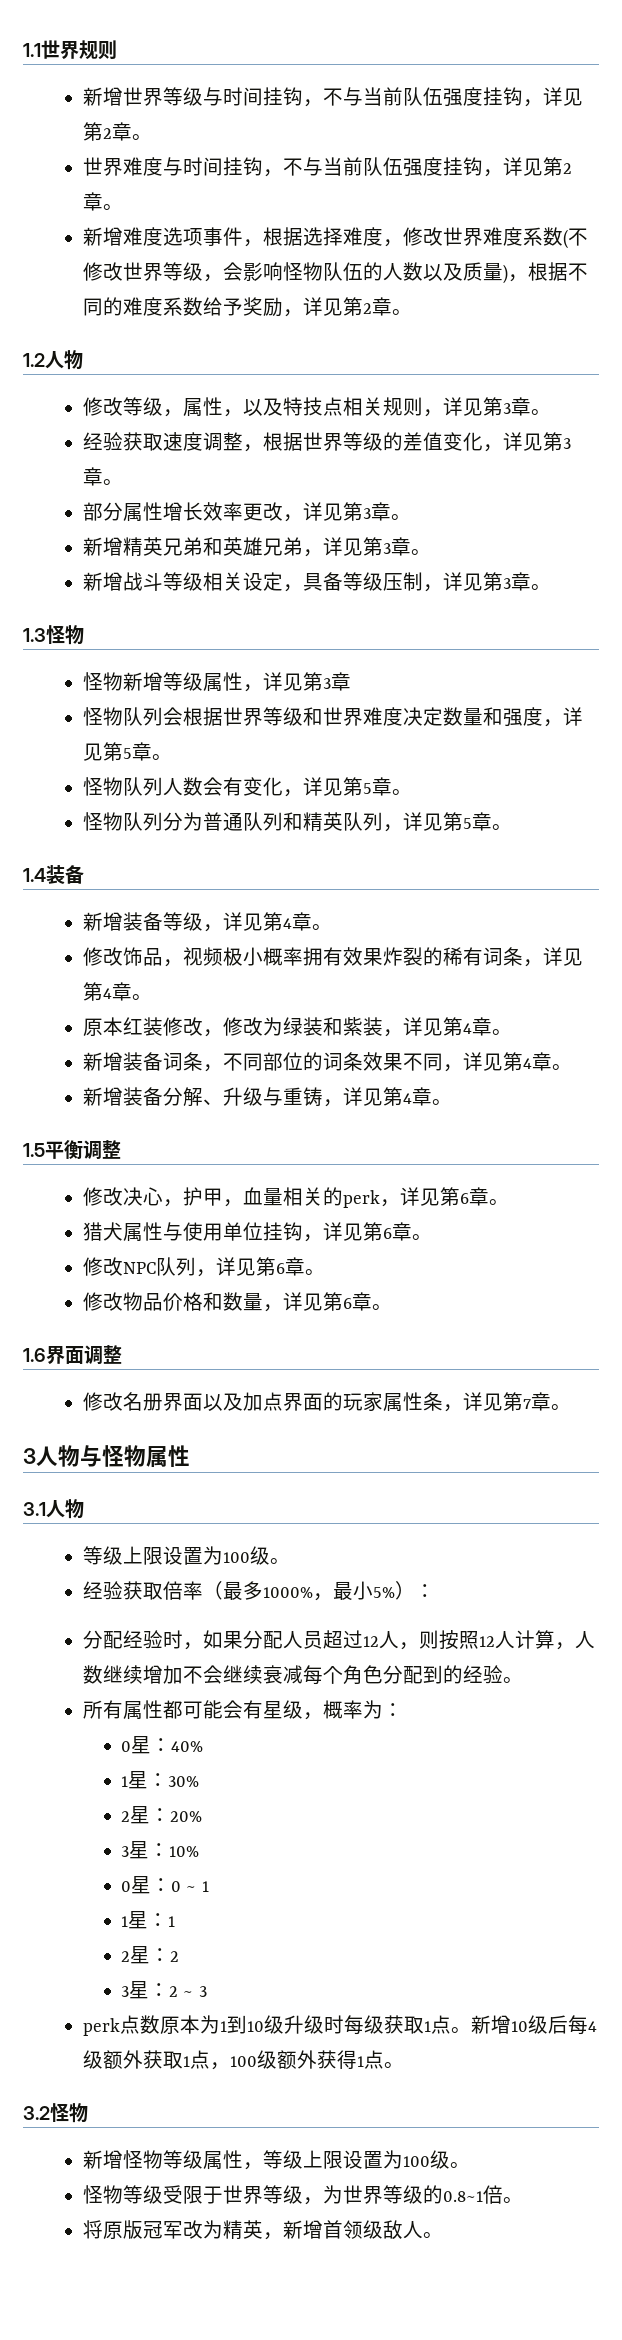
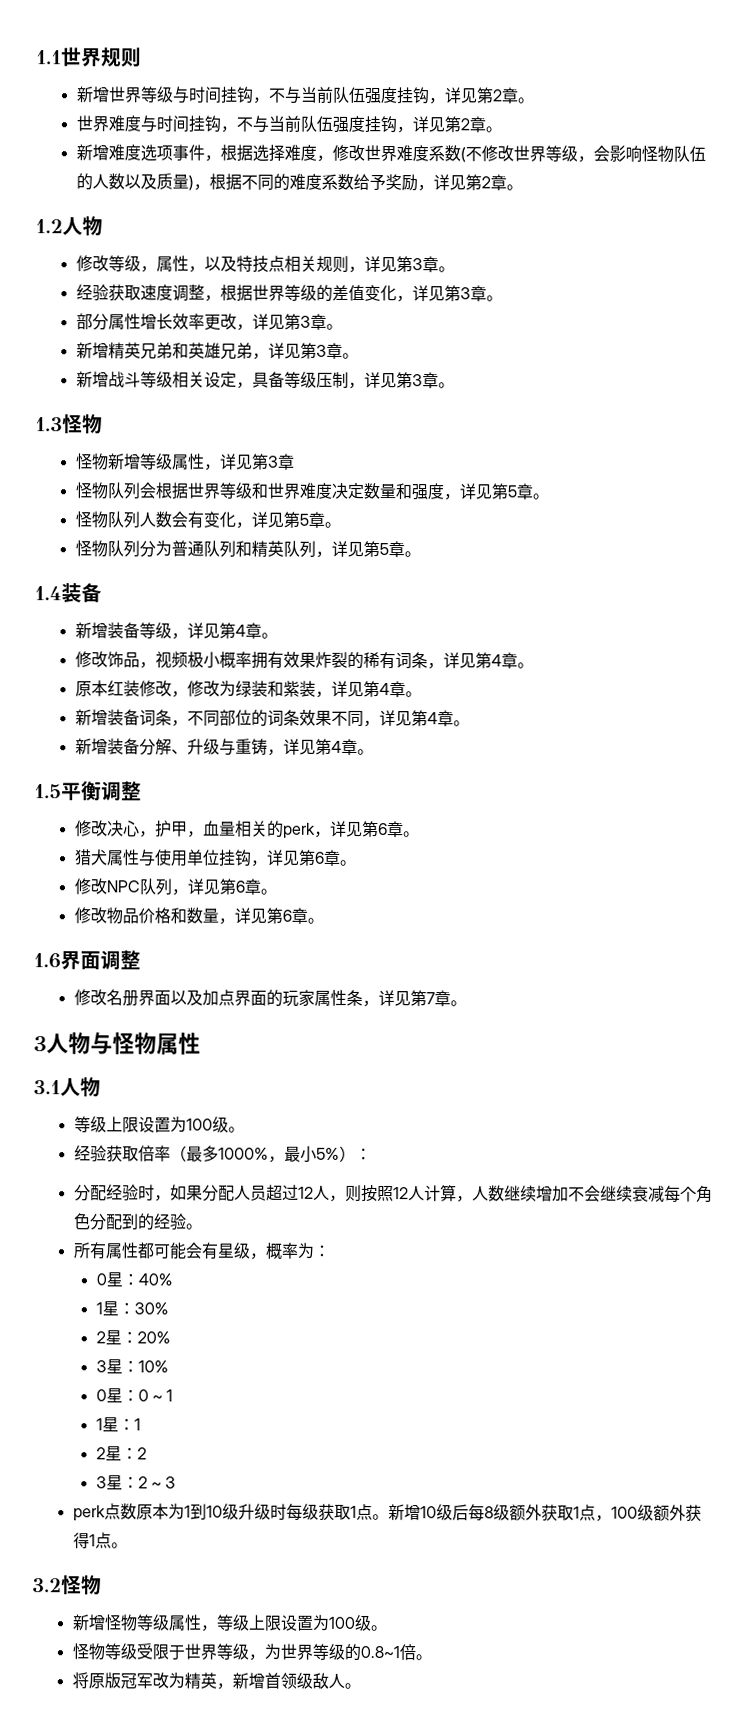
- 新增10级后每4级额外获取1点，100级额外获得1点。
+ 新增10级后每8级额外获取1点，100级额外获得1点。

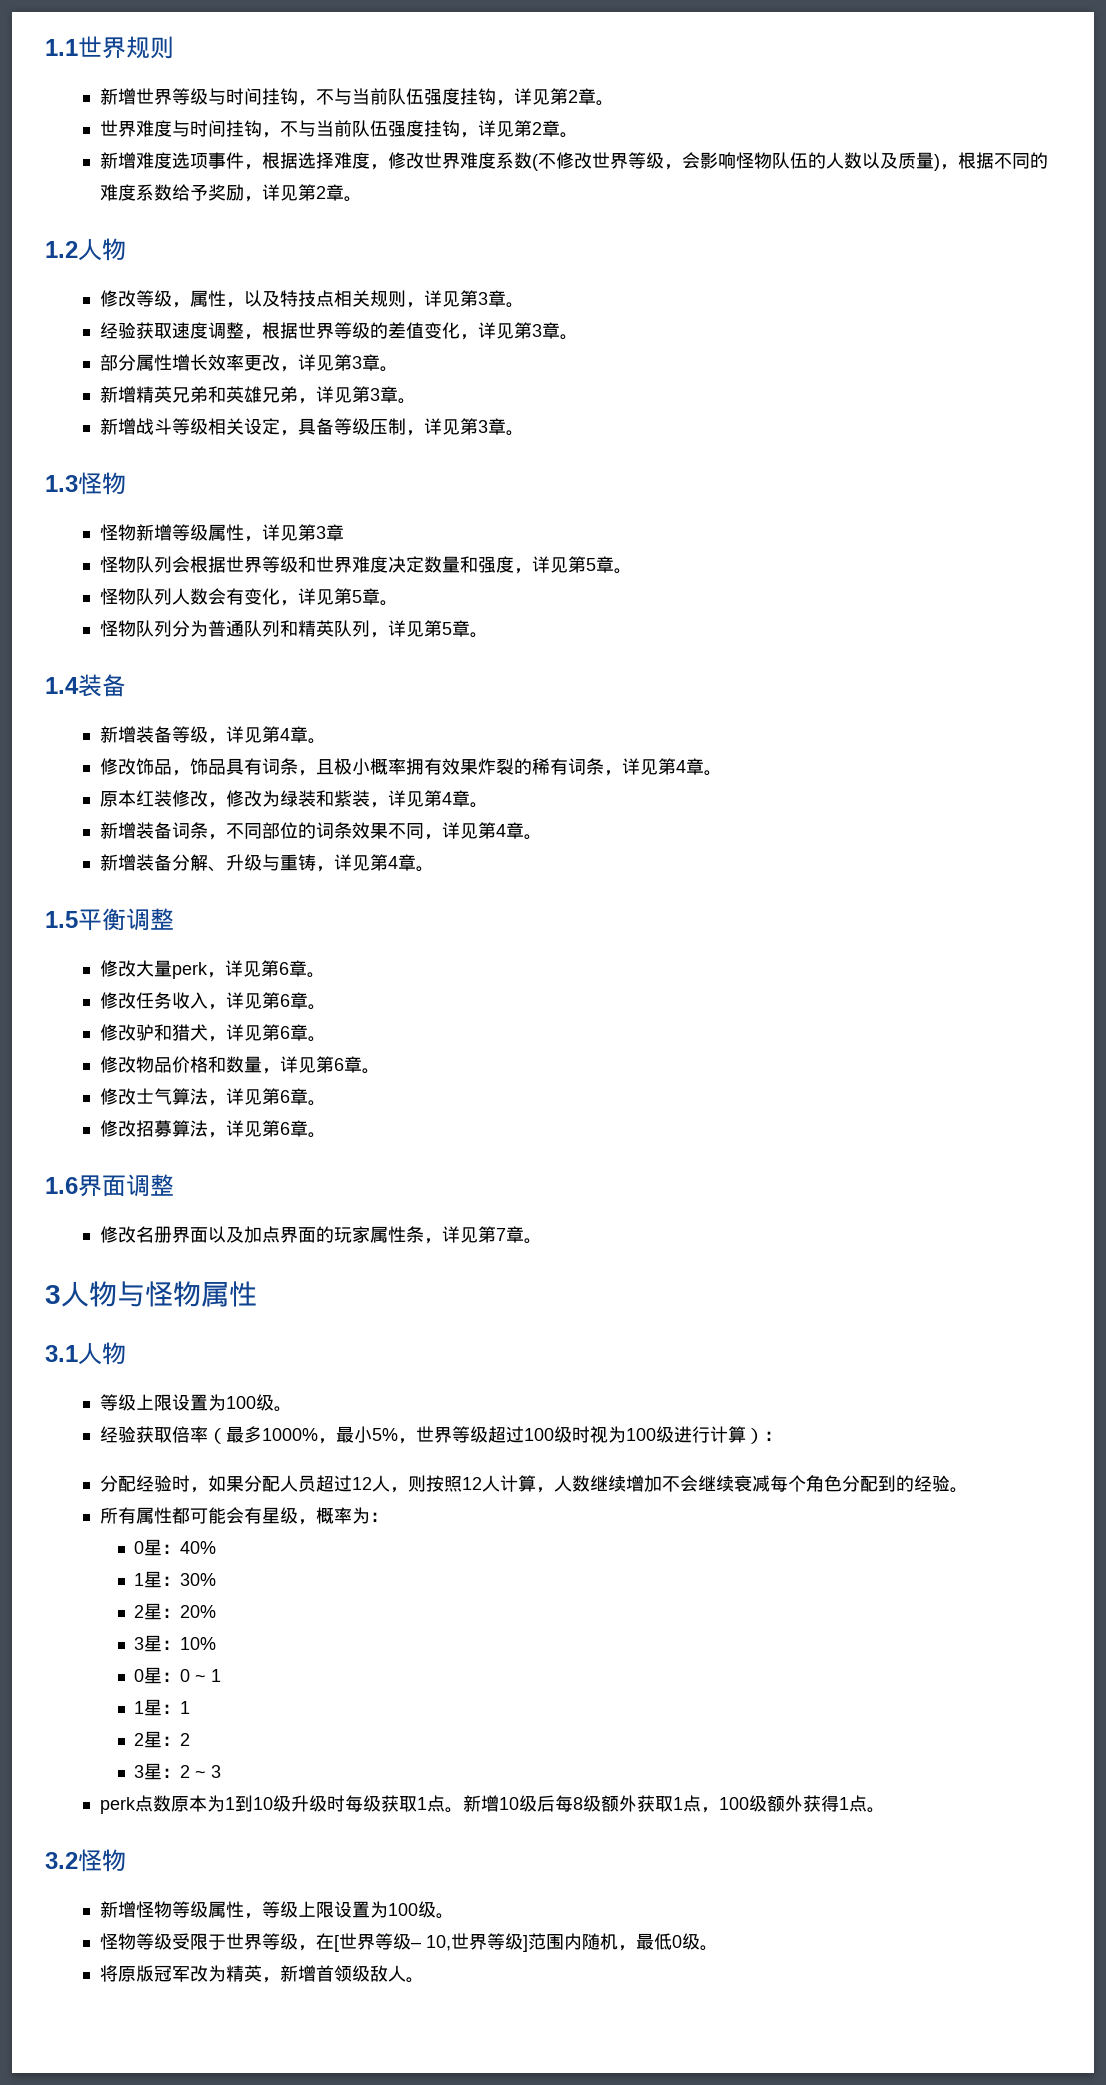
- 修改饰品，视频极小概率拥有效果炸裂的稀有词条，详见第4章。
+ 修改饰品，饰品具有词条，且极小概率拥有效果炸裂的稀有词条，详见第4章。
- 修改决心，护甲，血量相关的perk，详见第6章。
+ 修改大量perk，详见第6章。
- 猎犬属性与使用单位挂钩，详见第6章。
- 修改NPC队列，详见第6章。
+ 修改任务收入，详见第6章。
+ 修改驴和猎犬，详见第6章。
+ 修改士气算法，详见第6章。
+ 修改招募算法，详见第6章。
- 经验获取倍率（最多1000%，最小5%）：
+ 经验获取倍率（最多1000%，最小5%，世界等级超过100级时视为100级进行计算）：
- 怪物等级受限于世界等级，为世界等级的0.8~1倍。
+ 怪物等级受限于世界等级，在[世界等级– 10,世界等级]范围内随机，最低0级。

